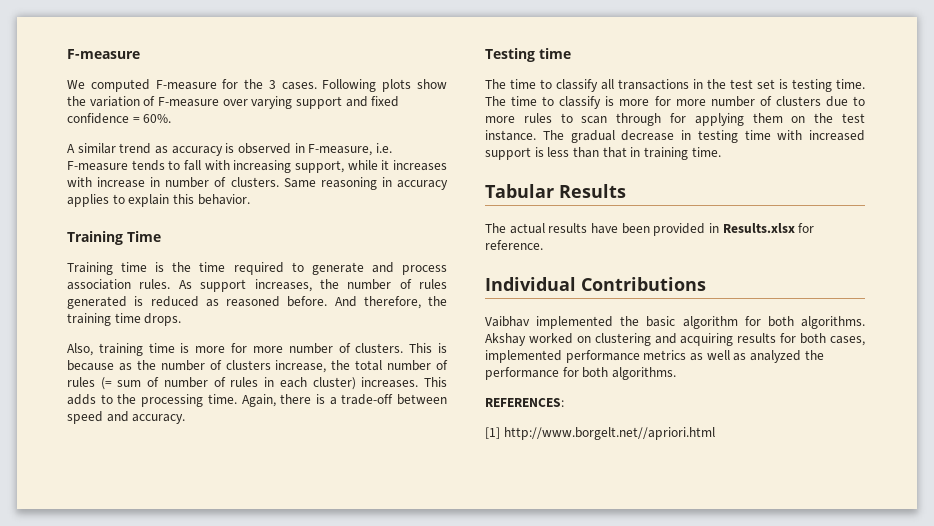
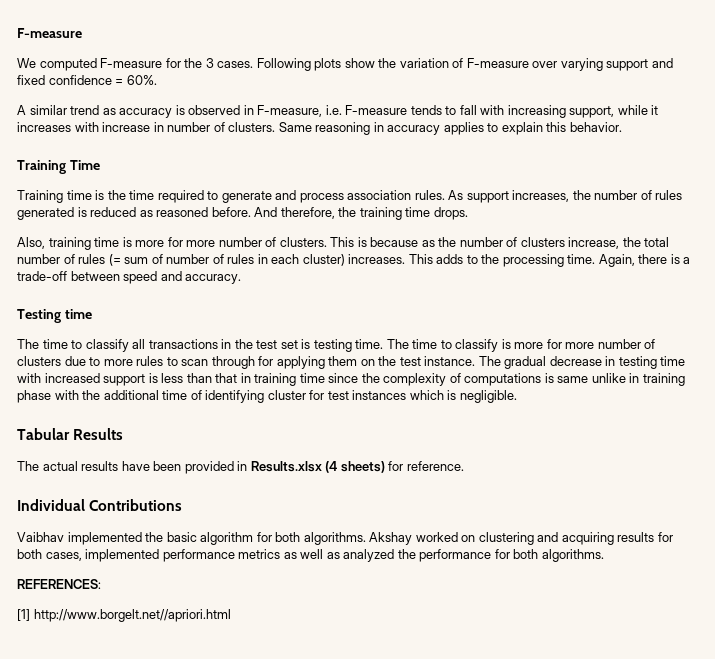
- The gradual decrease in testing time with increased support is less than that in training time.
+ The gradual decrease in testing time with increased support is less than that in training time since the complexity of computations is same unlike in training phase with the additional time of identifying cluster for test instances which is negligible.
- The actual results have been provided in Results.xlsx for reference.
+ The actual results have been provided in Results.xlsx (4 sheets) for reference.

